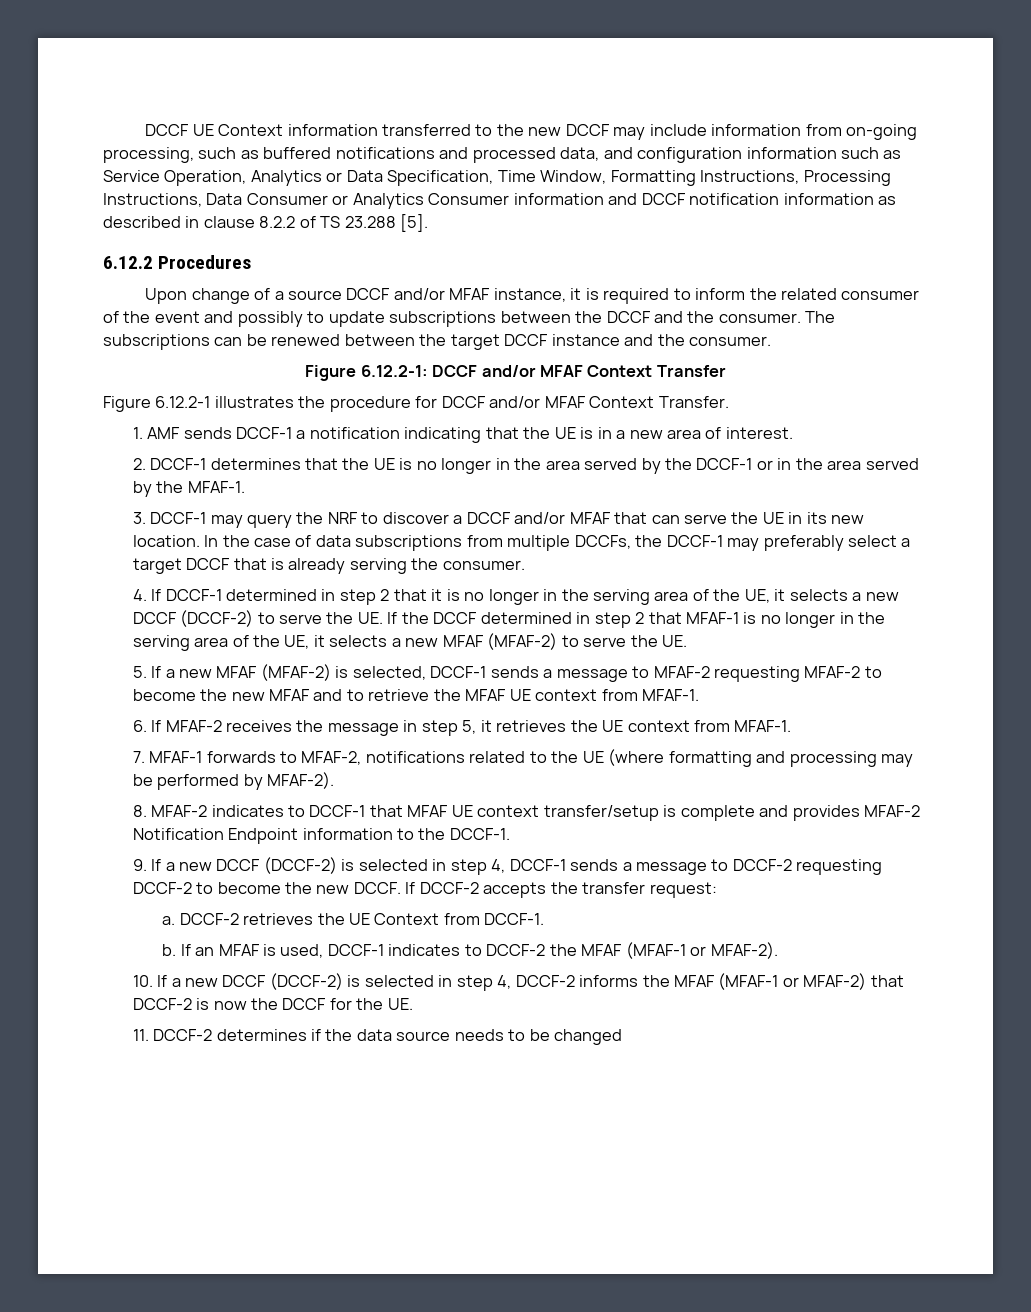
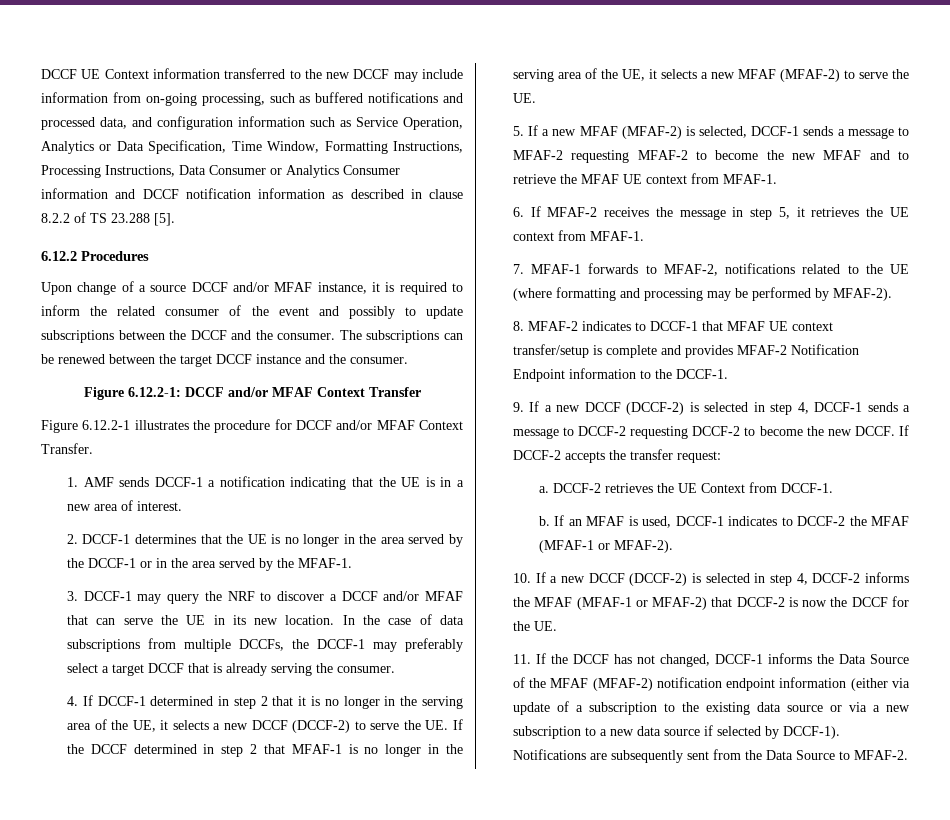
- 11. DCCF-2 determines if the data source needs to be changed
+ 11. If the DCCF has not changed, DCCF-1 informs the Data Source of the MFAF (MFAF-2) notification endpoint information (either via update of a subscription to the existing data source or via a new subscription to a new data source if selected by DCCF-1). Notifications are subsequently sent from the Data Source to MFAF-2.

